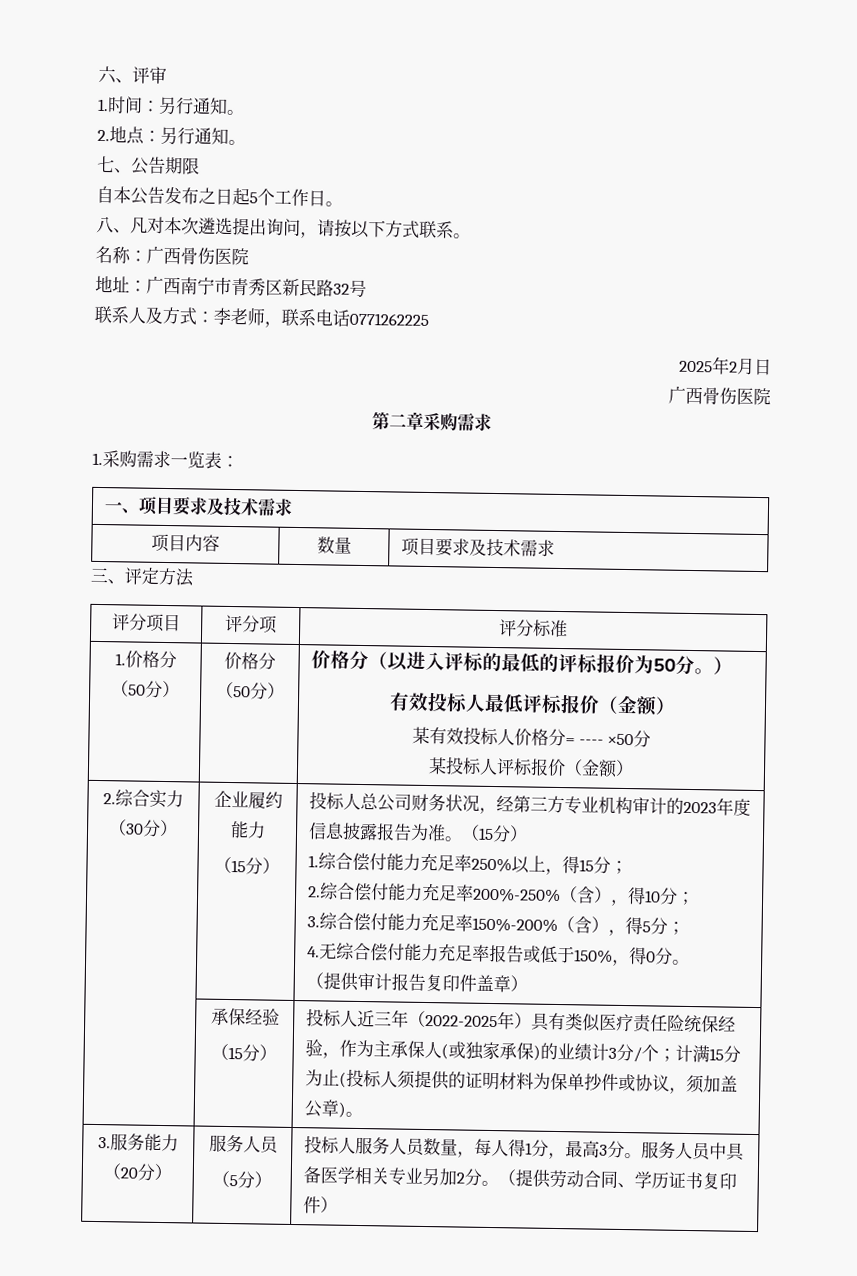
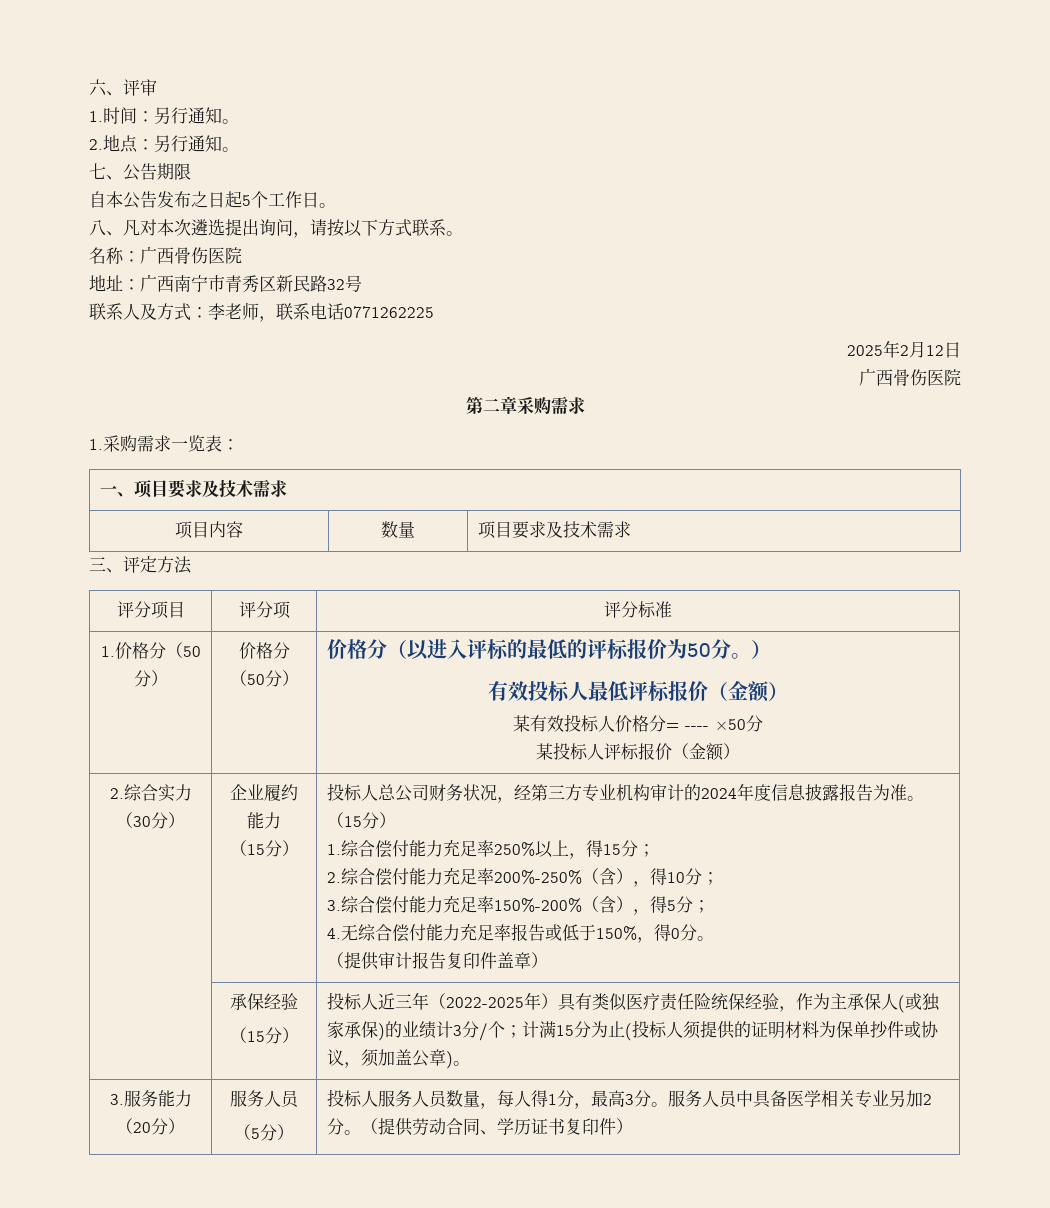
- 2025年2月日
+ 2025年2月12日
- 投标人总公司财务状况，经第三方专业机构审计的2023年度信息披露报告为准。
+ 投标人总公司财务状况，经第三方专业机构审计的2024年度信息披露报告为准。

